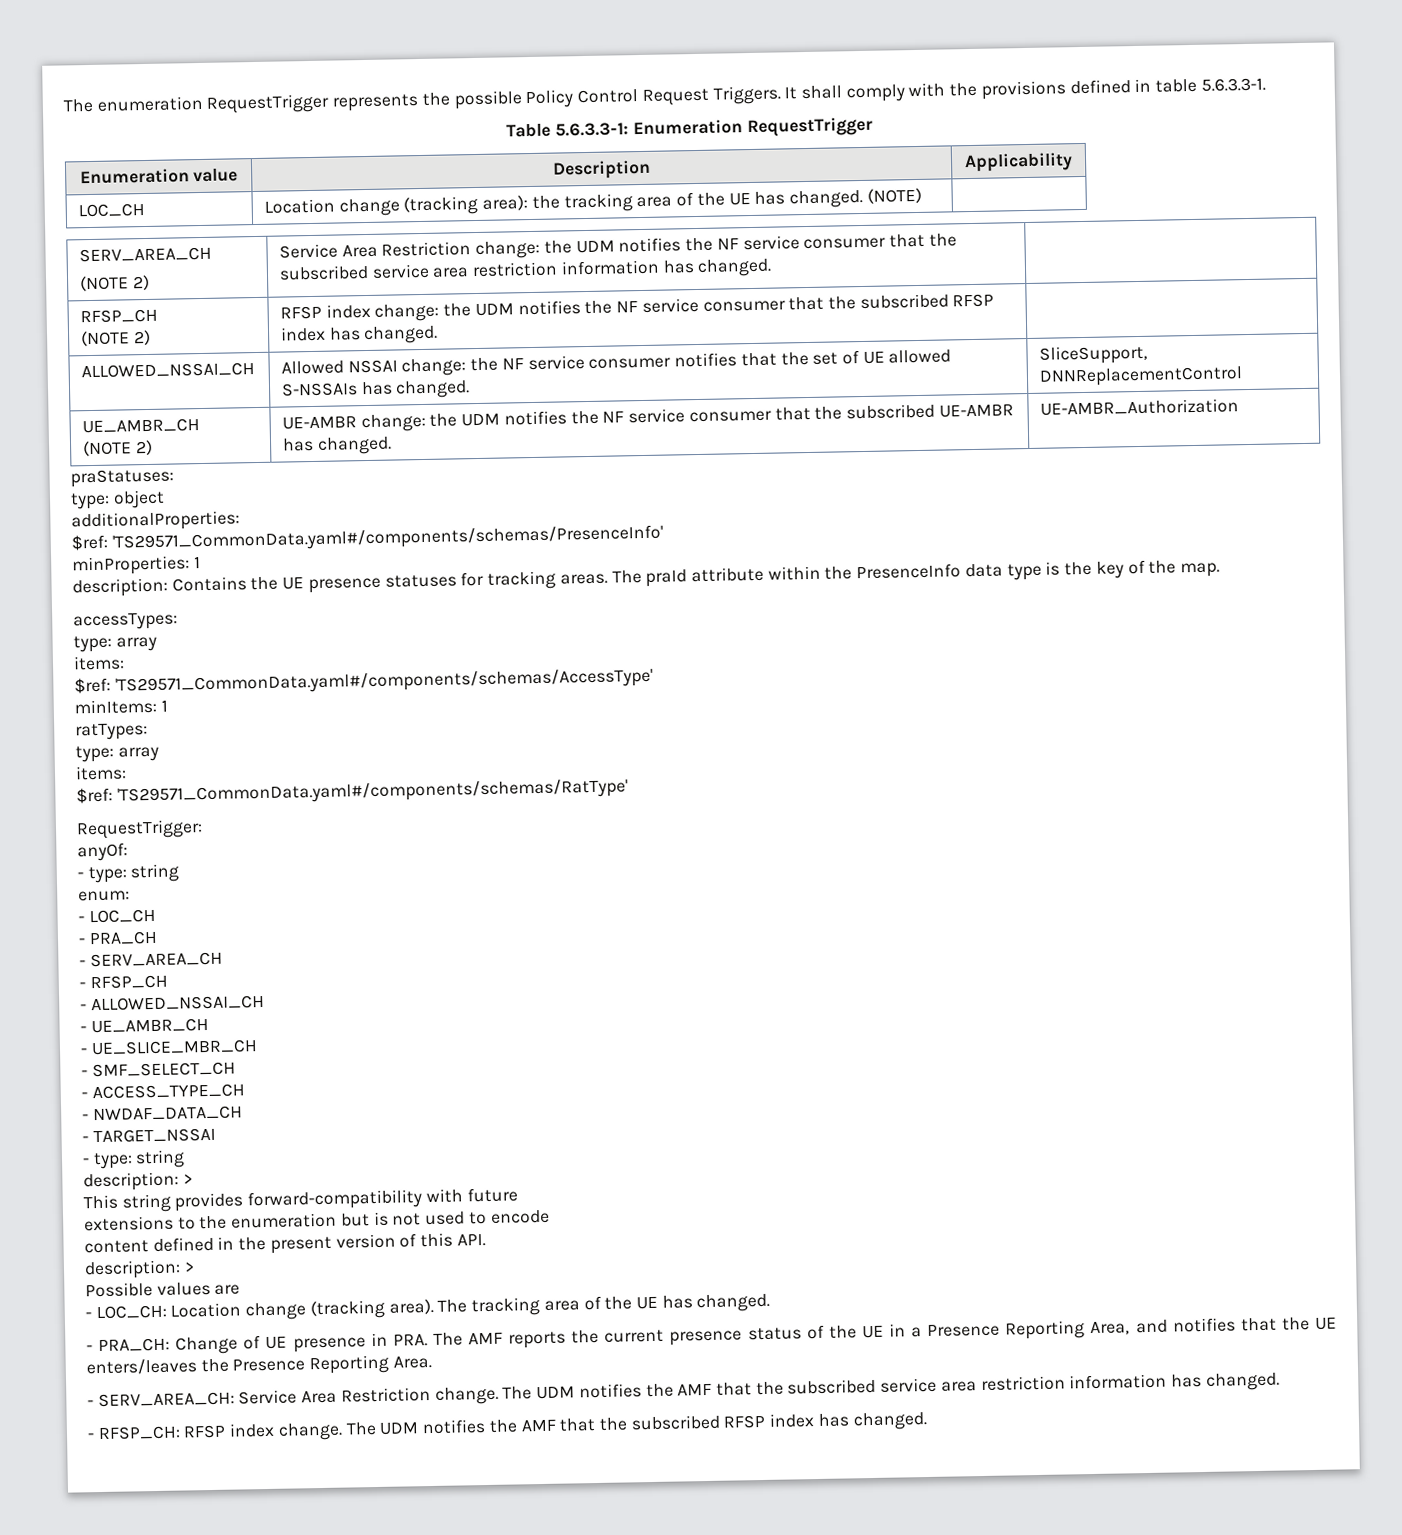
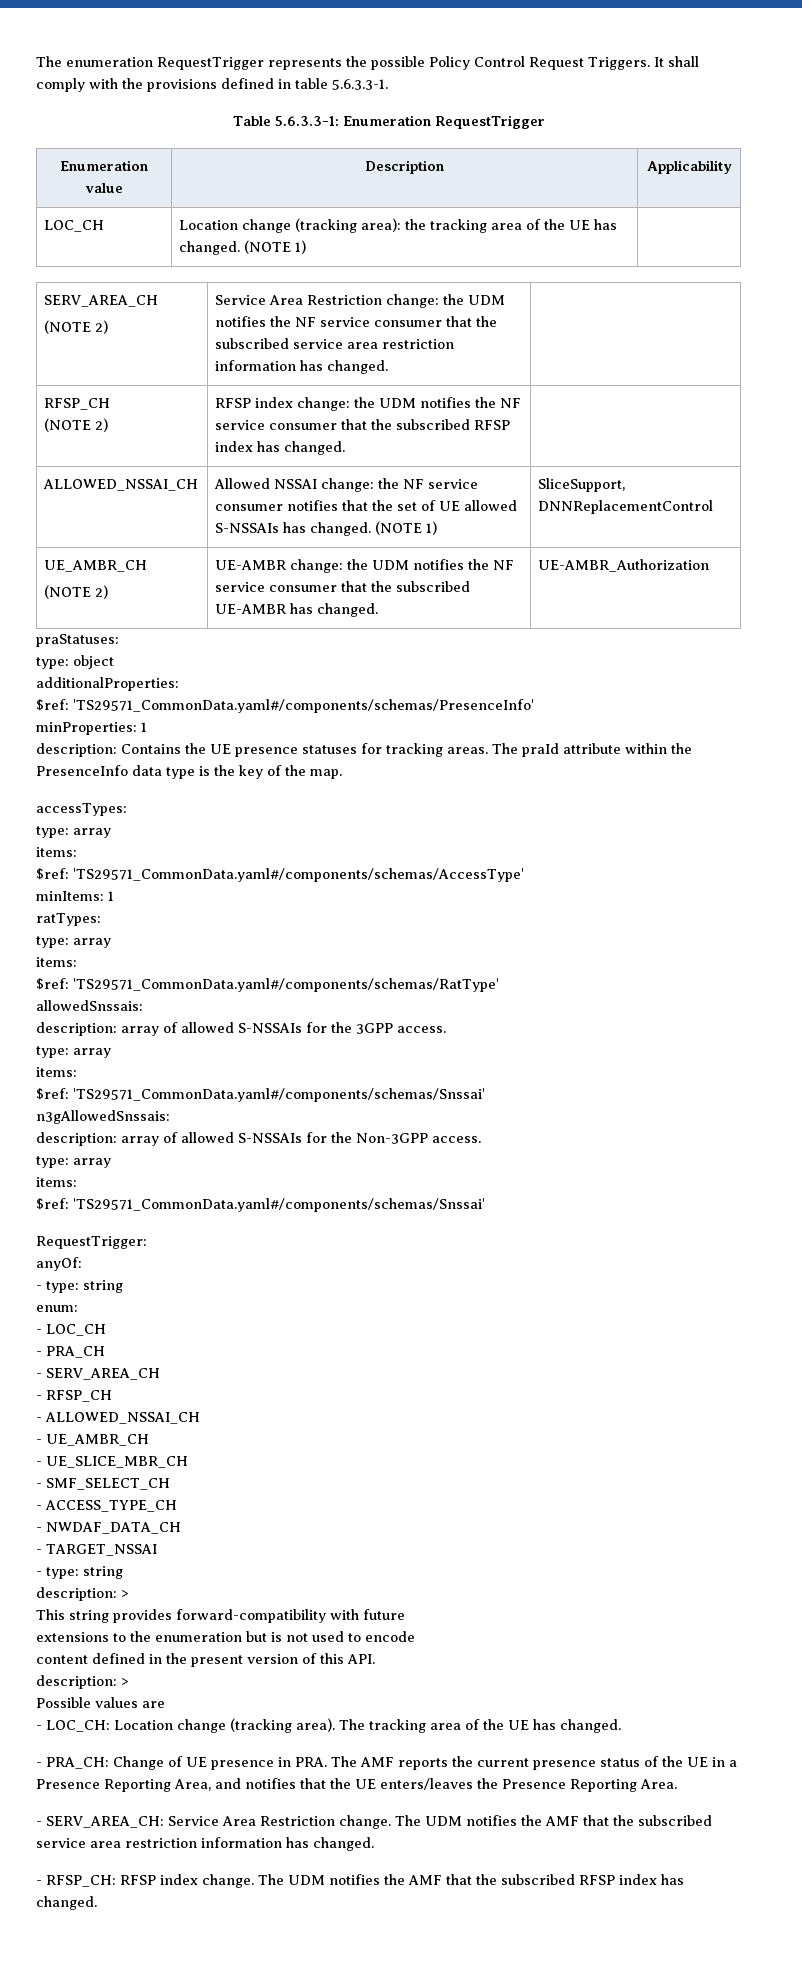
- LOC_CH | Location change (tracking area): the tracking area of the UE has changed. (NOTE) |
+ LOC_CH | Location change (tracking area): the tracking area of the UE has changed. (NOTE 1) |
- ALLOWED_NSSAI_CH | Allowed NSSAI change: the NF service consumer notifies that the set of UE allowed S-NSSAIs has changed. | SliceSupport, DNNReplacementControl
+ ALLOWED_NSSAI_CH | Allowed NSSAI change: the NF service consumer notifies that the set of UE allowed S-NSSAIs has changed. (NOTE 1) | SliceSupport, DNNReplacementControl
+ allowedSnssais:
+ description: array of allowed S-NSSAIs for the 3GPP access.
+ type: array
+ items:
+ $ref: 'TS29571_CommonData.yaml#/components/schemas/Snssai'
+ n3gAllowedSnssais:
+ description: array of allowed S-NSSAIs for the Non-3GPP access.
+ type: array
+ items:
+ $ref: 'TS29571_CommonData.yaml#/components/schemas/Snssai'

